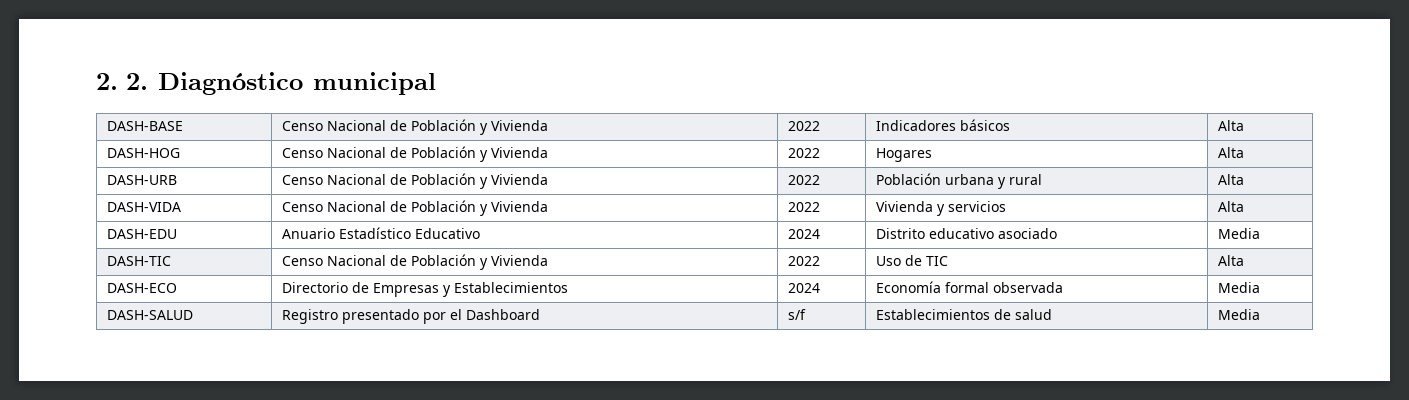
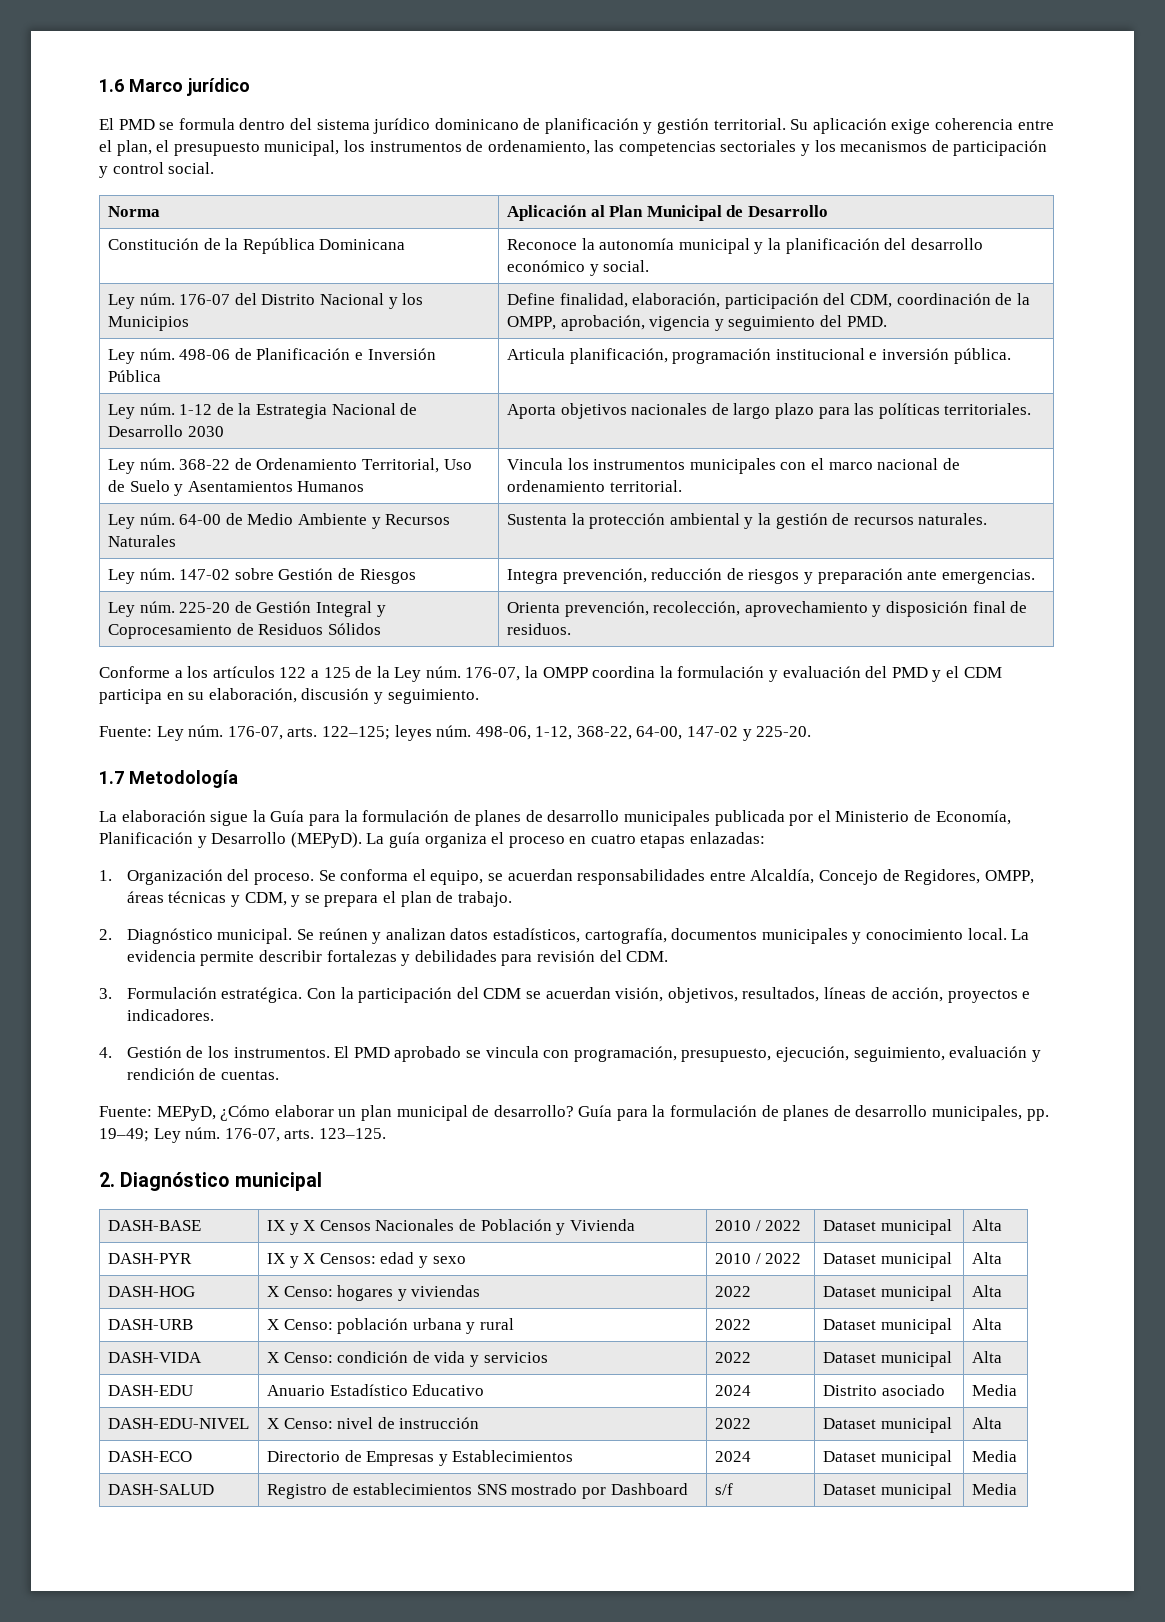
- 2. 2. Diagnóstico municipal
+ 1.6 Marco jurídico
+ El PMD se formula dentro del sistema jurídico dominicano de planificación y gestión territorial. Su aplicación exige coherencia entre el plan, el presupuesto municipal, los instrumentos de ordenamiento, las competencias sectoriales y los mecanismos de participación y control social.
+ Norma | Aplicación al Plan Municipal de Desarrollo
+ Constitución de la República Dominicana | Reconoce la autonomía municipal y la planificación del desarrollo económico y social.
+ Ley núm. 176-07 del Distrito Nacional y los Municipios | Define finalidad, elaboración, participación del CDM, coordinación de la OMPP, aprobación, vigencia y seguimiento del PMD.
+ Ley núm. 498-06 de Planificación e Inversión Pública | Articula planificación, programación institucional e inversión pública.
+ Ley núm. 1-12 de la Estrategia Nacional de Desarrollo 2030 | Aporta objetivos nacionales de largo plazo para las políticas territoriales.
+ Ley núm. 368-22 de Ordenamiento Territorial, Uso de Suelo y Asentamientos Humanos | Vincula los instrumentos municipales con el marco nacional de ordenamiento territorial.
+ Ley núm. 64-00 de Medio Ambiente y Recursos Naturales | Sustenta la protección ambiental y la gestión de recursos naturales.
+ Ley núm. 147-02 sobre Gestión de Riesgos | Integra prevención, reducción de riesgos y preparación ante emergencias.
+ Ley núm. 225-20 de Gestión Integral y Coprocesamiento de Residuos Sólidos | Orienta prevención, recolección, aprovechamiento y disposición final de residuos.
+ Conforme a los artículos 122 a 125 de la Ley núm. 176-07, la OMPP coordina la formulación y evaluación del PMD y el CDM participa en su elaboración, discusión y seguimiento.
+ Fuente: Ley núm. 176-07, arts. 122–125; leyes núm. 498-06, 1-12, 368-22, 64-00, 147-02 y 225-20.
+ 1.7 Metodología
+ La elaboración sigue la Guía para la formulación de planes de desarrollo municipales publicada por el Ministerio de Economía, Planificación y Desarrollo (MEPyD). La guía organiza el proceso en cuatro etapas enlazadas:
+ 1. Organización del proceso. Se conforma el equipo, se acuerdan responsabilidades entre Alcaldía, Concejo de Regidores, OMPP, áreas técnicas y CDM, y se prepara el plan de trabajo.
+ 2. Diagnóstico municipal. Se reúnen y analizan datos estadísticos, cartografía, documentos municipales y conocimiento local. La evidencia permite describir fortalezas y debilidades para revisión del CDM.
+ 3. Formulación estratégica. Con la participación del CDM se acuerdan visión, objetivos, resultados, líneas de acción, proyectos e indicadores.
+ 4. Gestión de los instrumentos. El PMD aprobado se vincula con programación, presupuesto, ejecución, seguimiento, evaluación y rendición de cuentas.
+ Fuente: MEPyD, ¿Cómo elaborar un plan municipal de desarrollo? Guía para la formulación de planes de desarrollo municipales, pp. 19–49; Ley núm. 176-07, arts. 123–125.
+ 2. Diagnóstico municipal
- DASH-BASE | Censo Nacional de Población y Vivienda | 2022 | Indicadores básicos | Alta
- DASH-HOG | Censo Nacional de Población y Vivienda | 2022 | Hogares | Alta
+ DASH-BASE | IX y X Censos Nacionales de Población y Vivienda | 2010 / 2022 | Dataset municipal | Alta
+ DASH-PYR | IX y X Censos: edad y sexo | 2010 / 2022 | Dataset municipal | Alta
+ DASH-HOG | X Censo: hogares y viviendas | 2022 | Dataset municipal | Alta
- DASH-URB | Censo Nacional de Población y Vivienda | 2022 | Población urbana y rural | Alta
- DASH-VIDA | Censo Nacional de Población y Vivienda | 2022 | Vivienda y servicios | Alta
+ DASH-URB | X Censo: población urbana y rural | 2022 | Dataset municipal | Alta
+ DASH-VIDA | X Censo: condición de vida y servicios | 2022 | Dataset municipal | Alta
- DASH-EDU | Anuario Estadístico Educativo | 2024 | Distrito educativo asociado | Media
+ DASH-EDU | Anuario Estadístico Educativo | 2024 | Distrito asociado | Media
- DASH-TIC | Censo Nacional de Población y Vivienda | 2022 | Uso de TIC | Alta
+ DASH-EDU-NIVEL | X Censo: nivel de instrucción | 2022 | Dataset municipal | Alta
- DASH-ECO | Directorio de Empresas y Establecimientos | 2024 | Economía formal observada | Media
+ DASH-ECO | Directorio de Empresas y Establecimientos | 2024 | Dataset municipal | Media
- DASH-SALUD | Registro presentado por el Dashboard | s/f | Establecimientos de salud | Media
+ DASH-SALUD | Registro de establecimientos SNS mostrado por Dashboard | s/f | Dataset municipal | Media

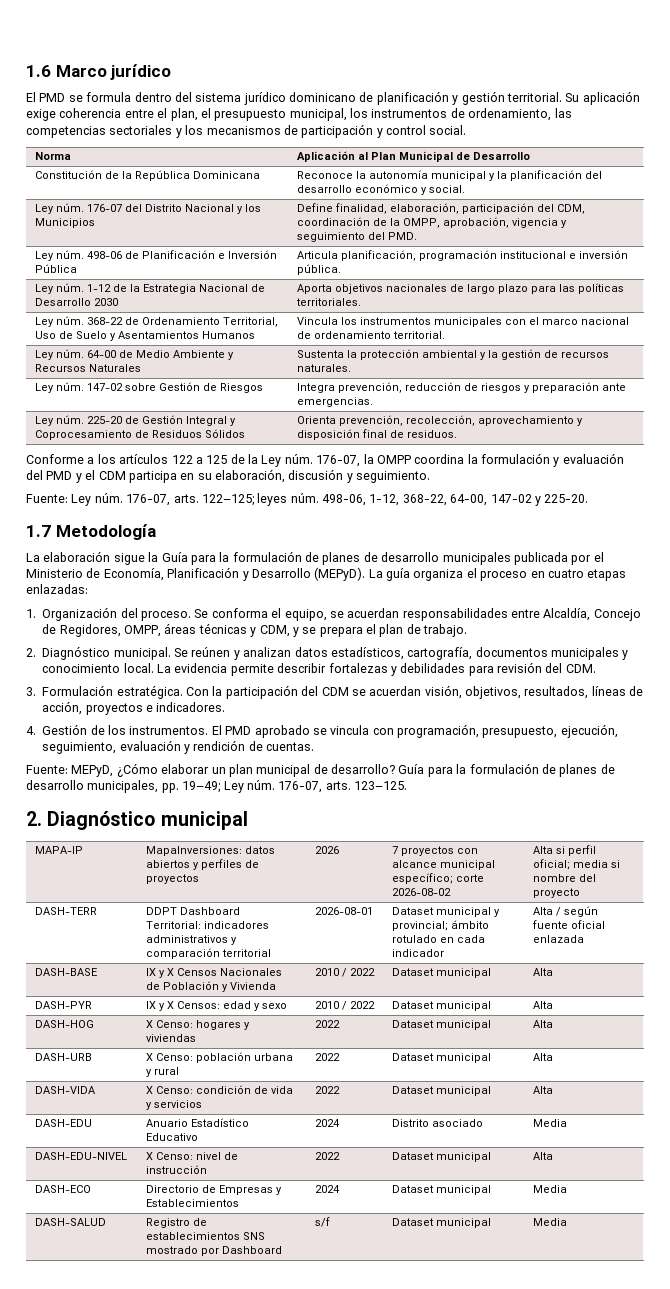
+ MAPA-IP | MapaInversiones: datos abiertos y perfiles de proyectos | 2026 | 7 proyectos con alcance municipal específico; corte 2026-08-02 | Alta si perfil oficial; media si nombre del proyecto
+ DASH-TERR | DDPT Dashboard Territorial: indicadores administrativos y comparación territorial | 2026-08-01 | Dataset municipal y provincial; ámbito rotulado en cada indicador | Alta / según fuente oficial enlazada

